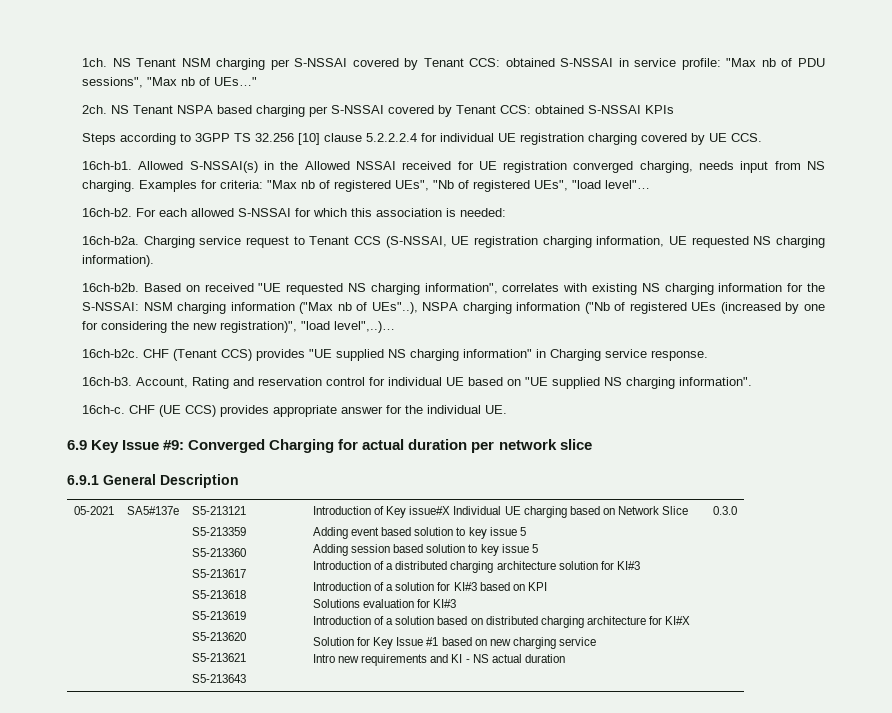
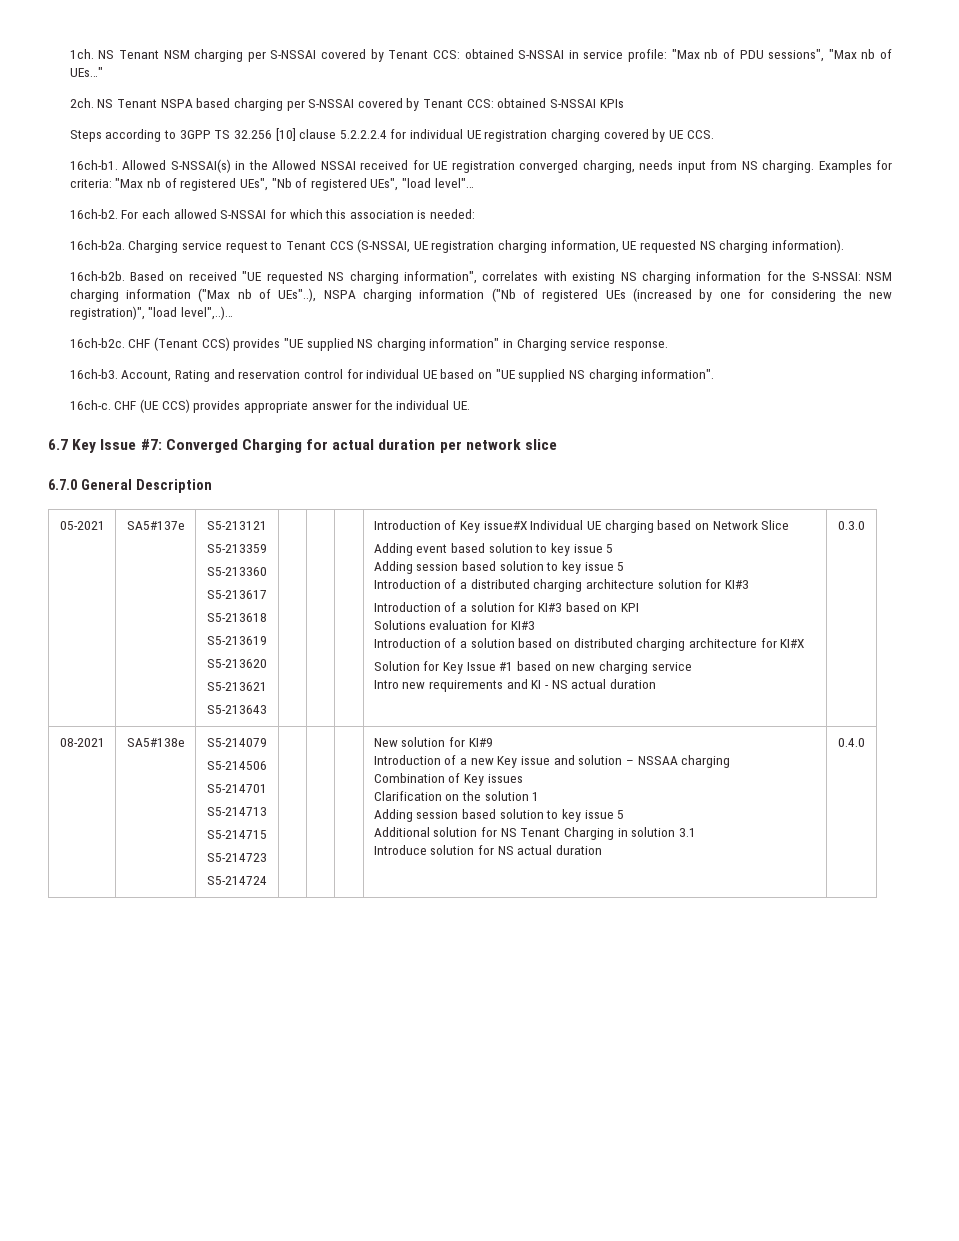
- 6.9 Key Issue #9: Converged Charging for actual duration per network slice
+ 6.7 Key Issue #7: Converged Charging for actual duration per network slice
- 6.9.1 General Description
+ 6.7.0 General Description
+ 08-2021 | SA5#138e | S5-214079
+ S5-214506
+ S5-214701
+ S5-214713
+ S5-214715
+ S5-214723
+ S5-214724 | | | | New solution for KI#9
+ Introduction of a new Key issue and solution – NSSAA charging
+ Combination of Key issues
+ Clarification on the solution 1
+ Adding session based solution to key issue 5
+ Additional solution for NS Tenant Charging in solution 3.1
+ Introduce solution for NS actual duration | 0.4.0

